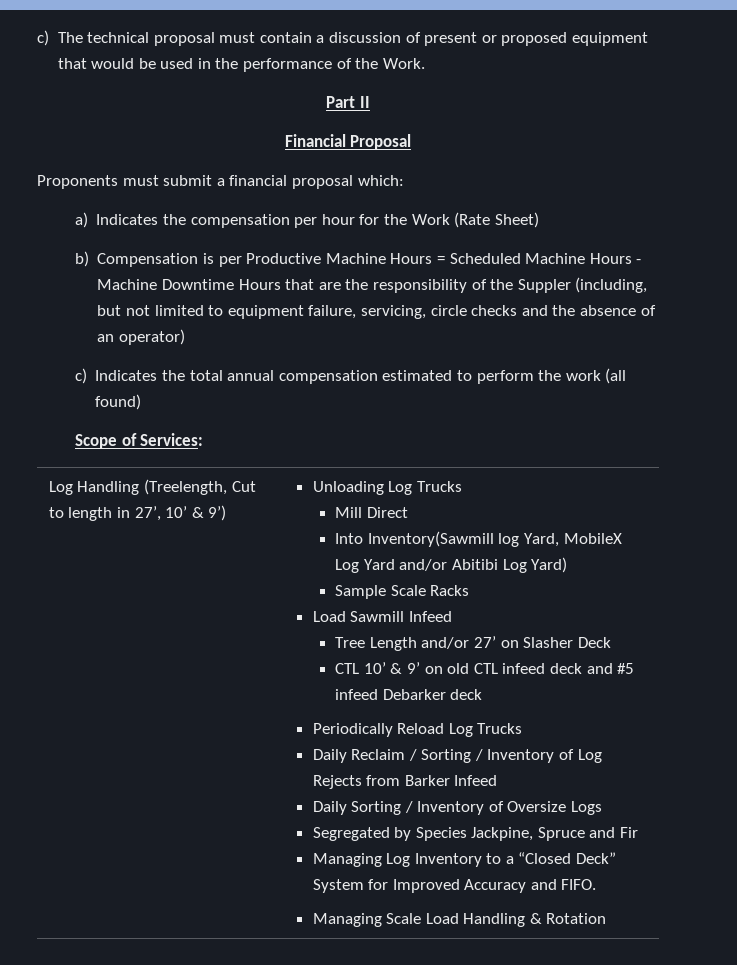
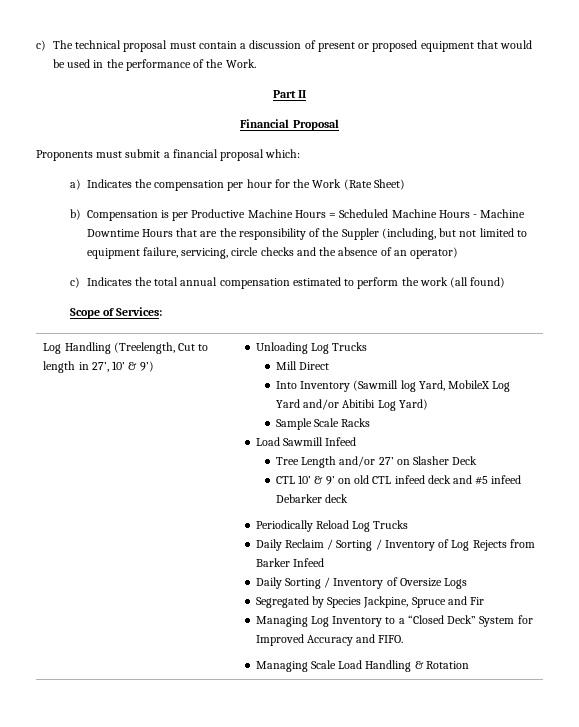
- Into Inventory(Sawmill log Yard, MobileX Log Yard and/or Abitibi Log Yard)
+ Into Inventory (Sawmill log Yard, MobileX Log Yard and/or Abitibi Log Yard)

